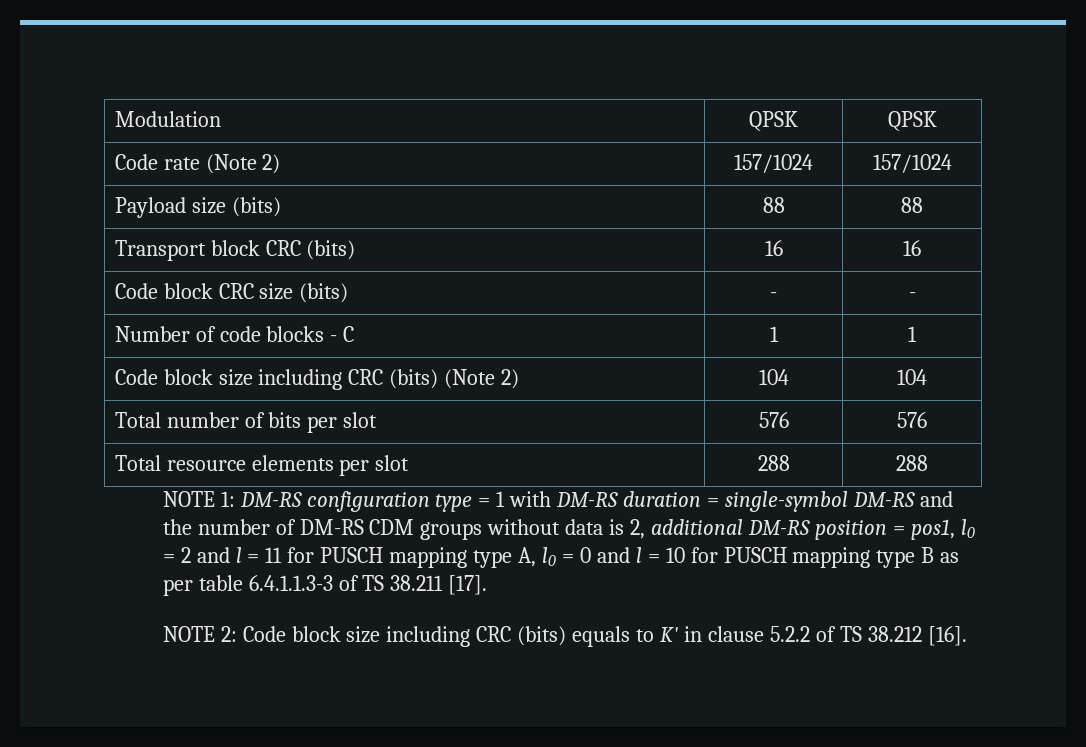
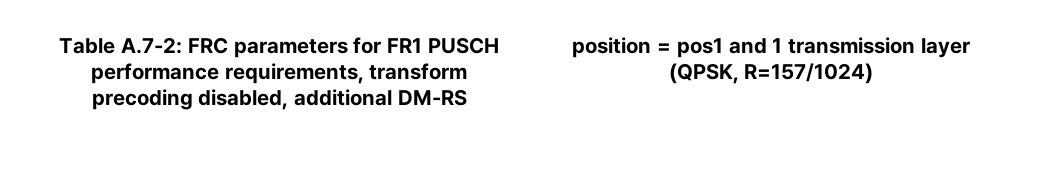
- Modulation | QPSK | QPSK
- Code rate (Note 2) | 157/1024 | 157/1024
- Payload size (bits) | 88 | 88
- Transport block CRC (bits) | 16 | 16
- Code block CRC size (bits) | - | -
- Number of code blocks - C | 1 | 1
- Code block size including CRC (bits) (Note 2) | 104 | 104
- Total number of bits per slot | 576 | 576
- Total resource elements per slot | 288 | 288
- NOTE 1: DM-RS configuration type = 1 with DM-RS duration = single-symbol DM-RS and the number of DM-RS CDM groups without data is 2, additional DM-RS position = pos1, l0 = 2 and l = 11 for PUSCH mapping type A, l0 = 0 and l = 10 for PUSCH mapping type B as per table 6.4.1.1.3-3 of TS 38.211 [17].
- NOTE 2: Code block size including CRC (bits) equals to K' in clause 5.2.2 of TS 38.212 [16].
+ Table A.7-2: FRC parameters for FR1 PUSCH performance requirements, transform precoding disabled, additional DM-RS position = pos1 and 1 transmission layer (QPSK, R=157/1024)

